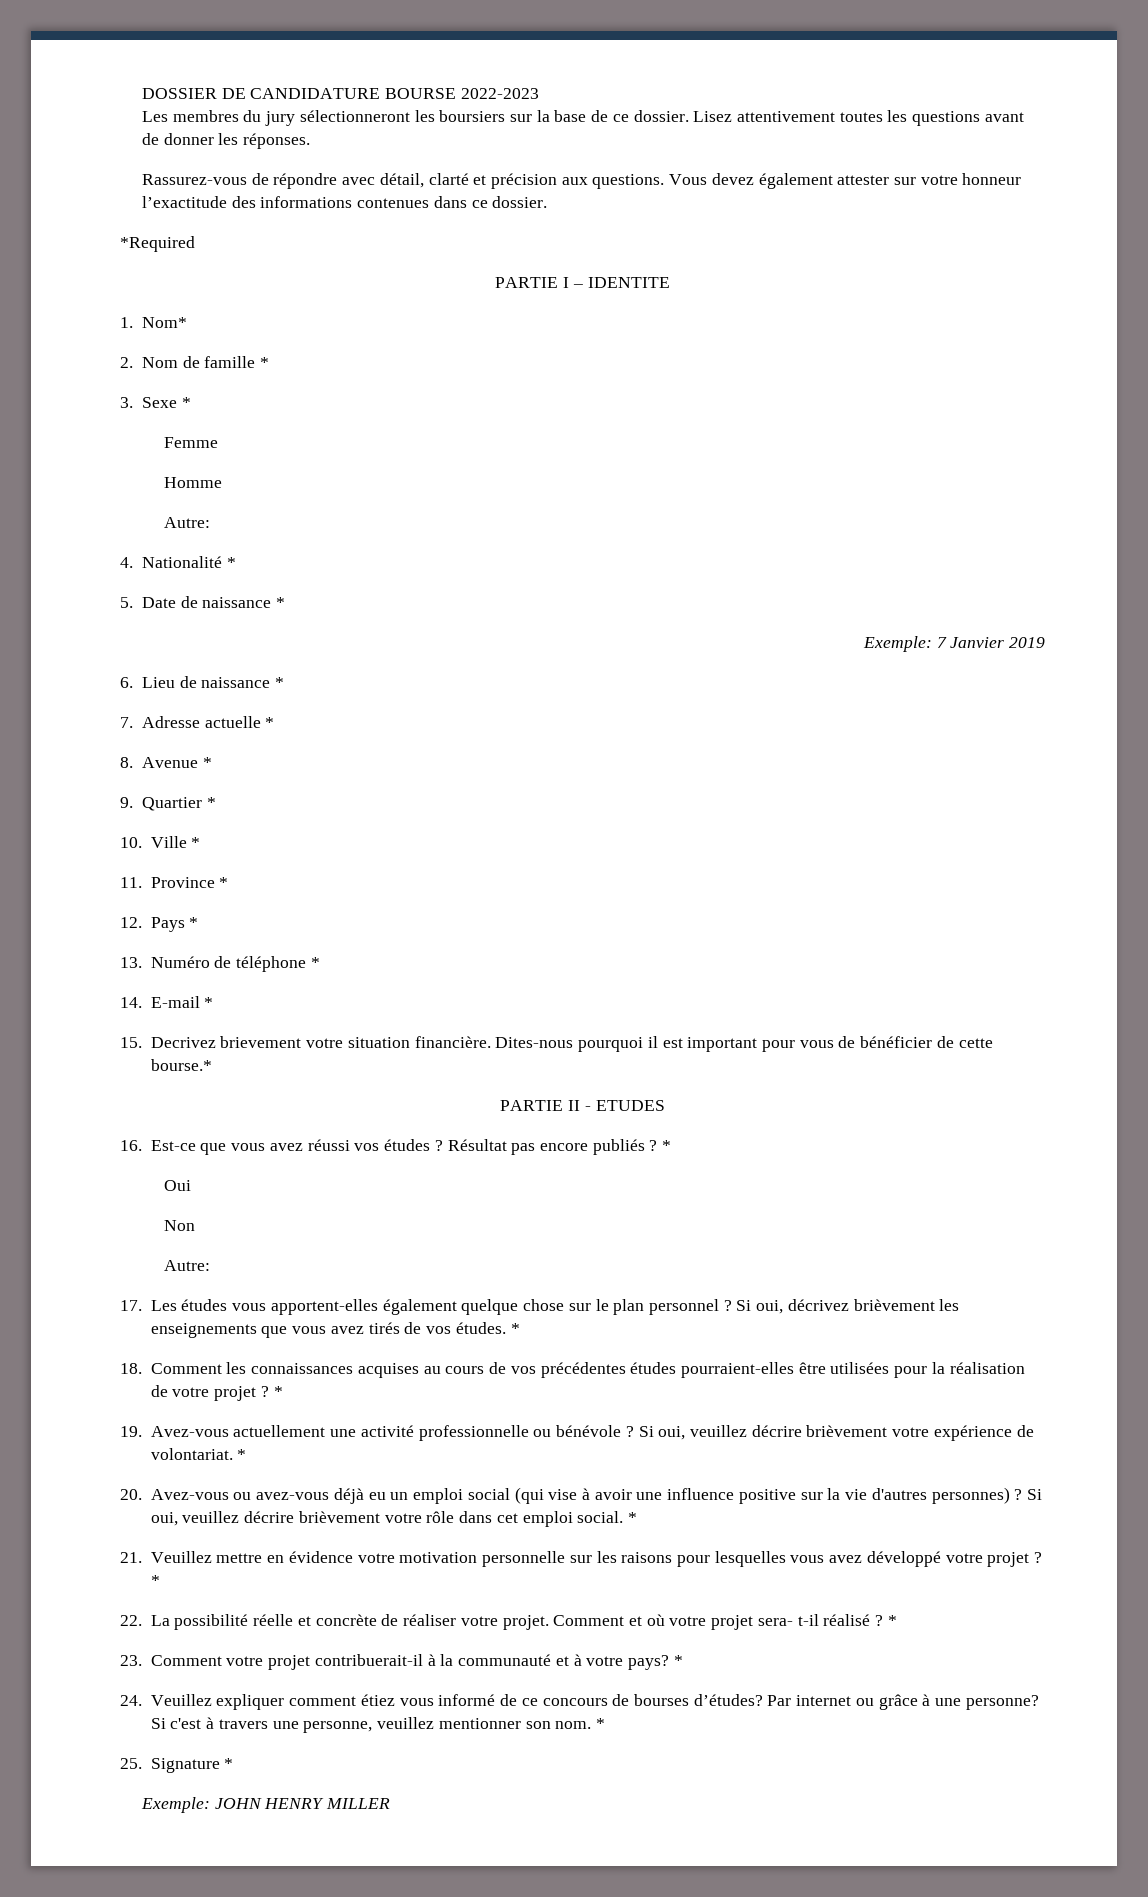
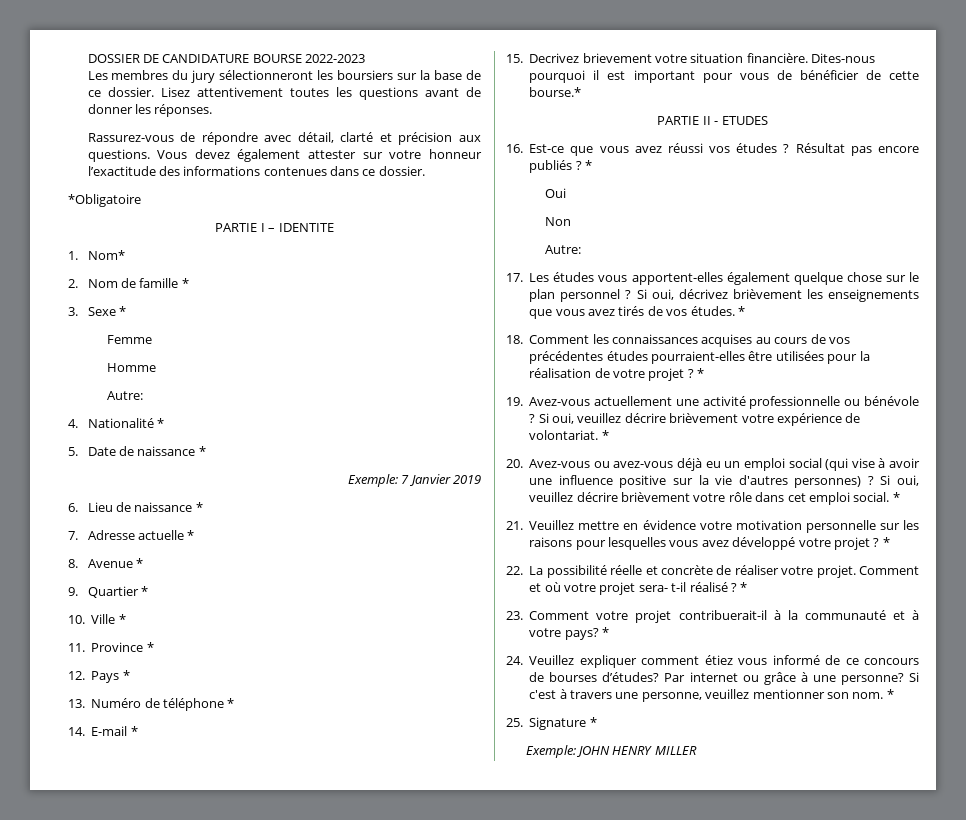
- *Required
+ *Obligatoire

